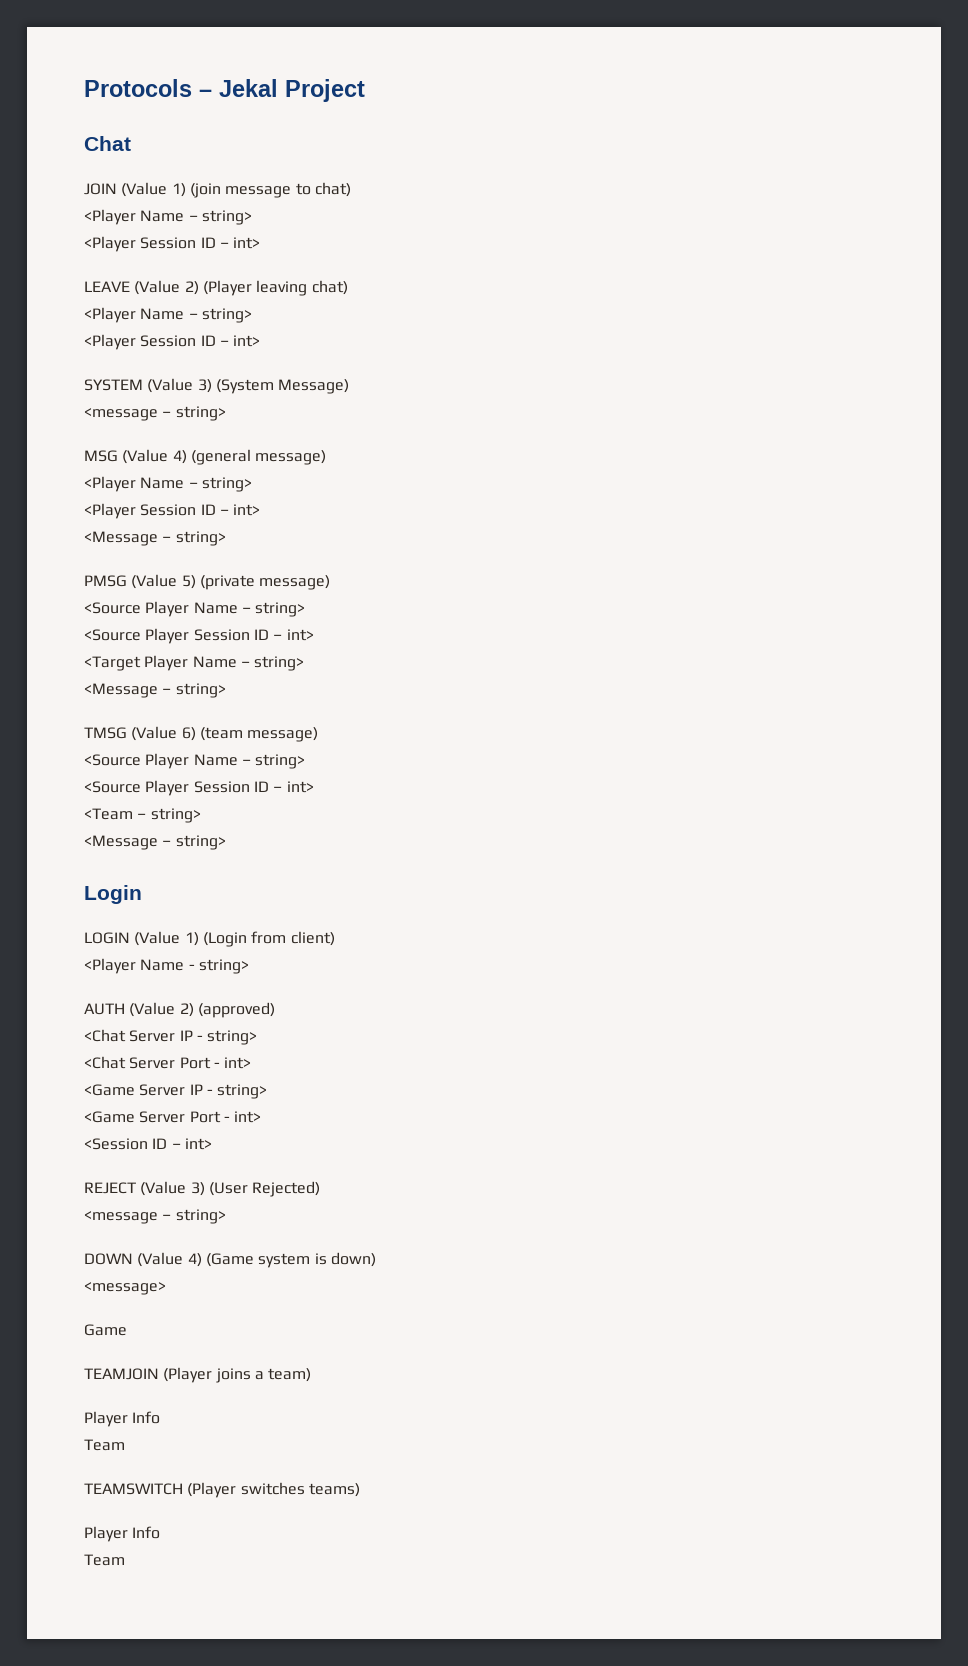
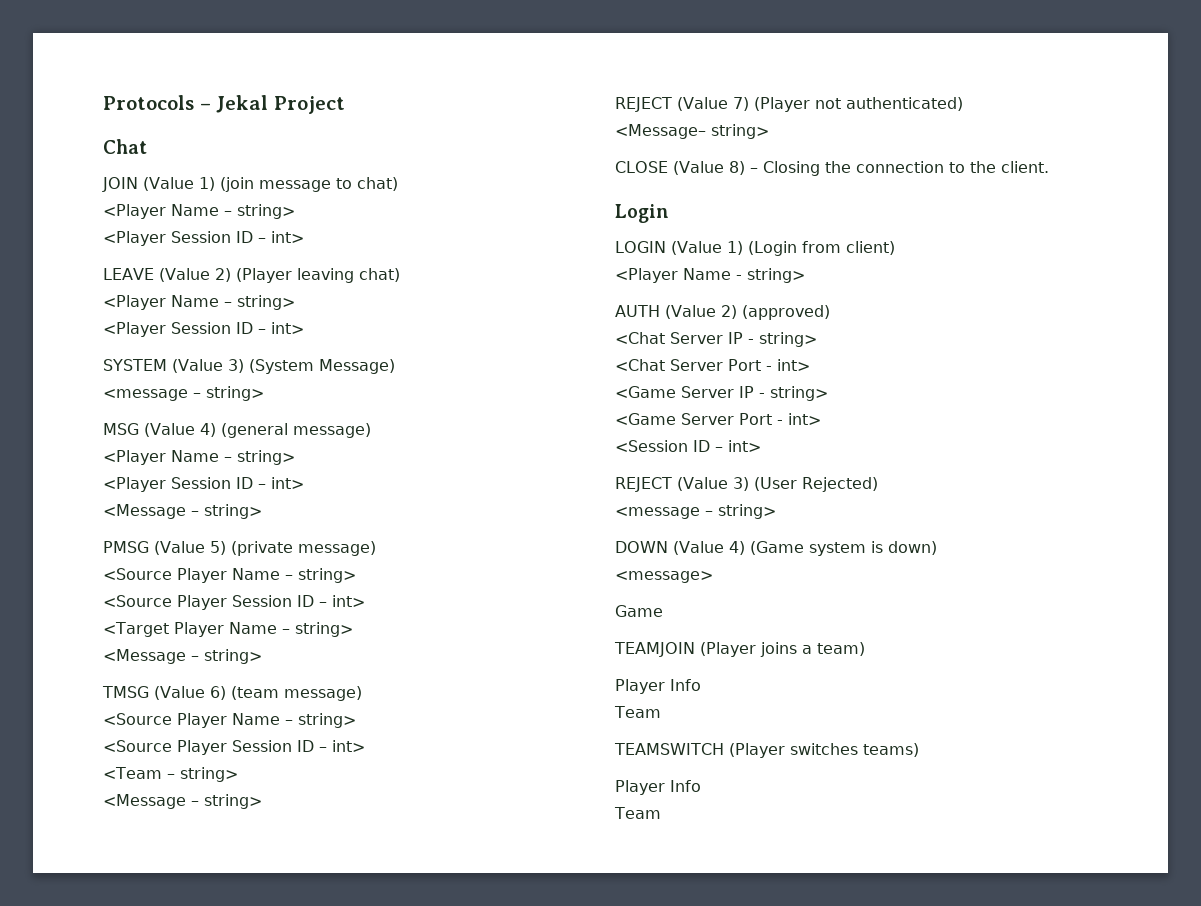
+ REJECT (Value 7) (Player not authenticated)
+ <Message– string>
+ CLOSE (Value 8) – Closing the connection to the client.

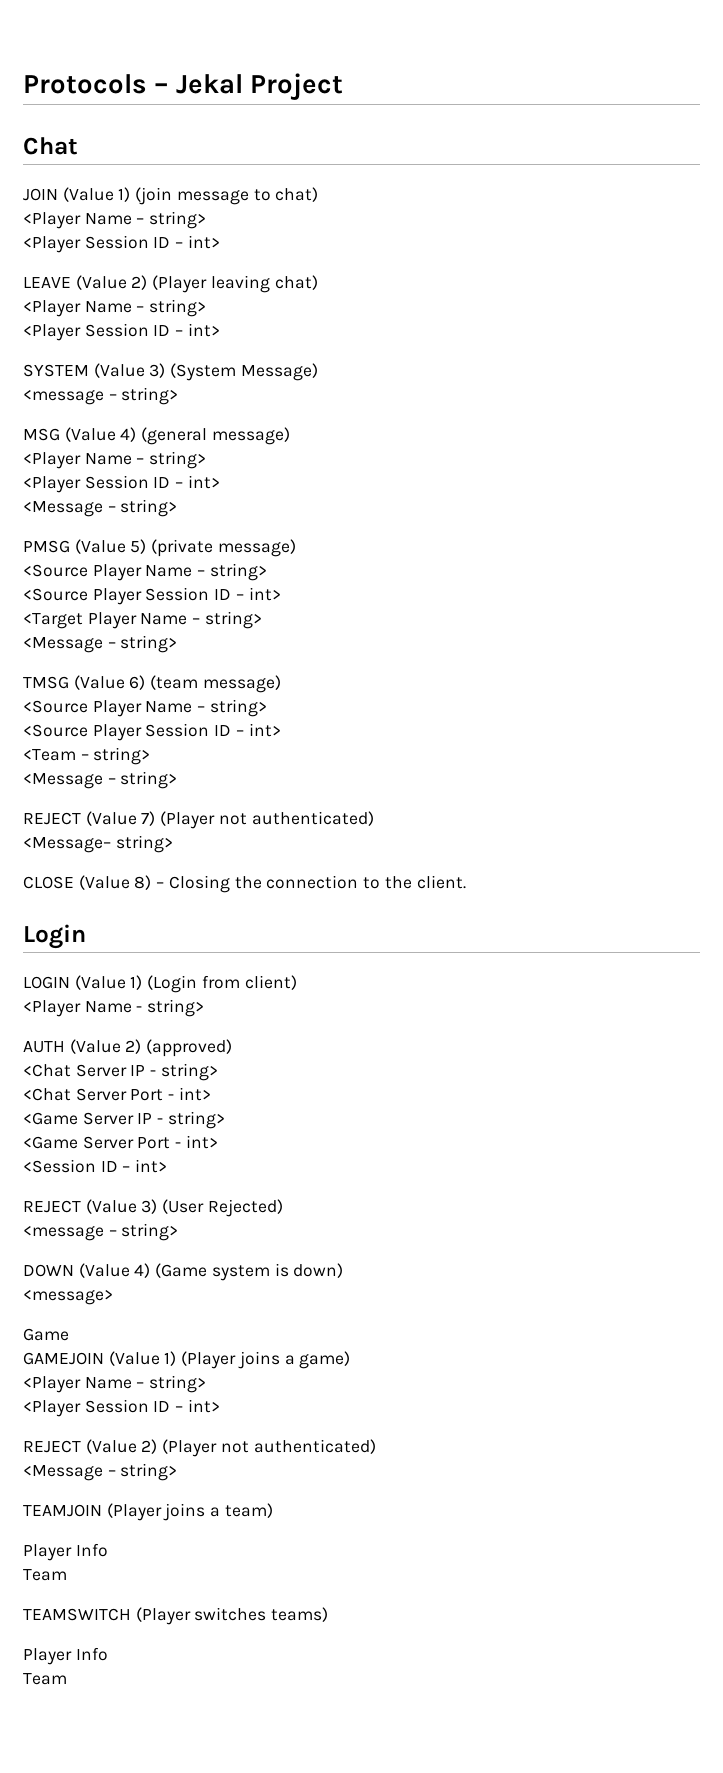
+ GAMEJOIN (Value 1) (Player joins a game)
+ <Player Name – string>
+ <Player Session ID – int>
+ REJECT (Value 2) (Player not authenticated)
+ <Message – string>

